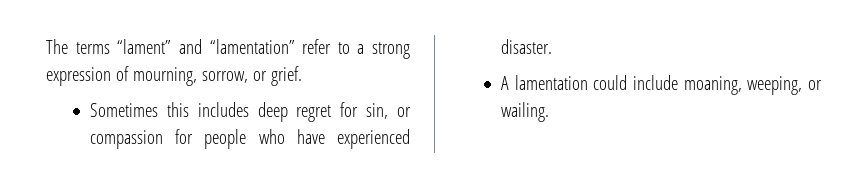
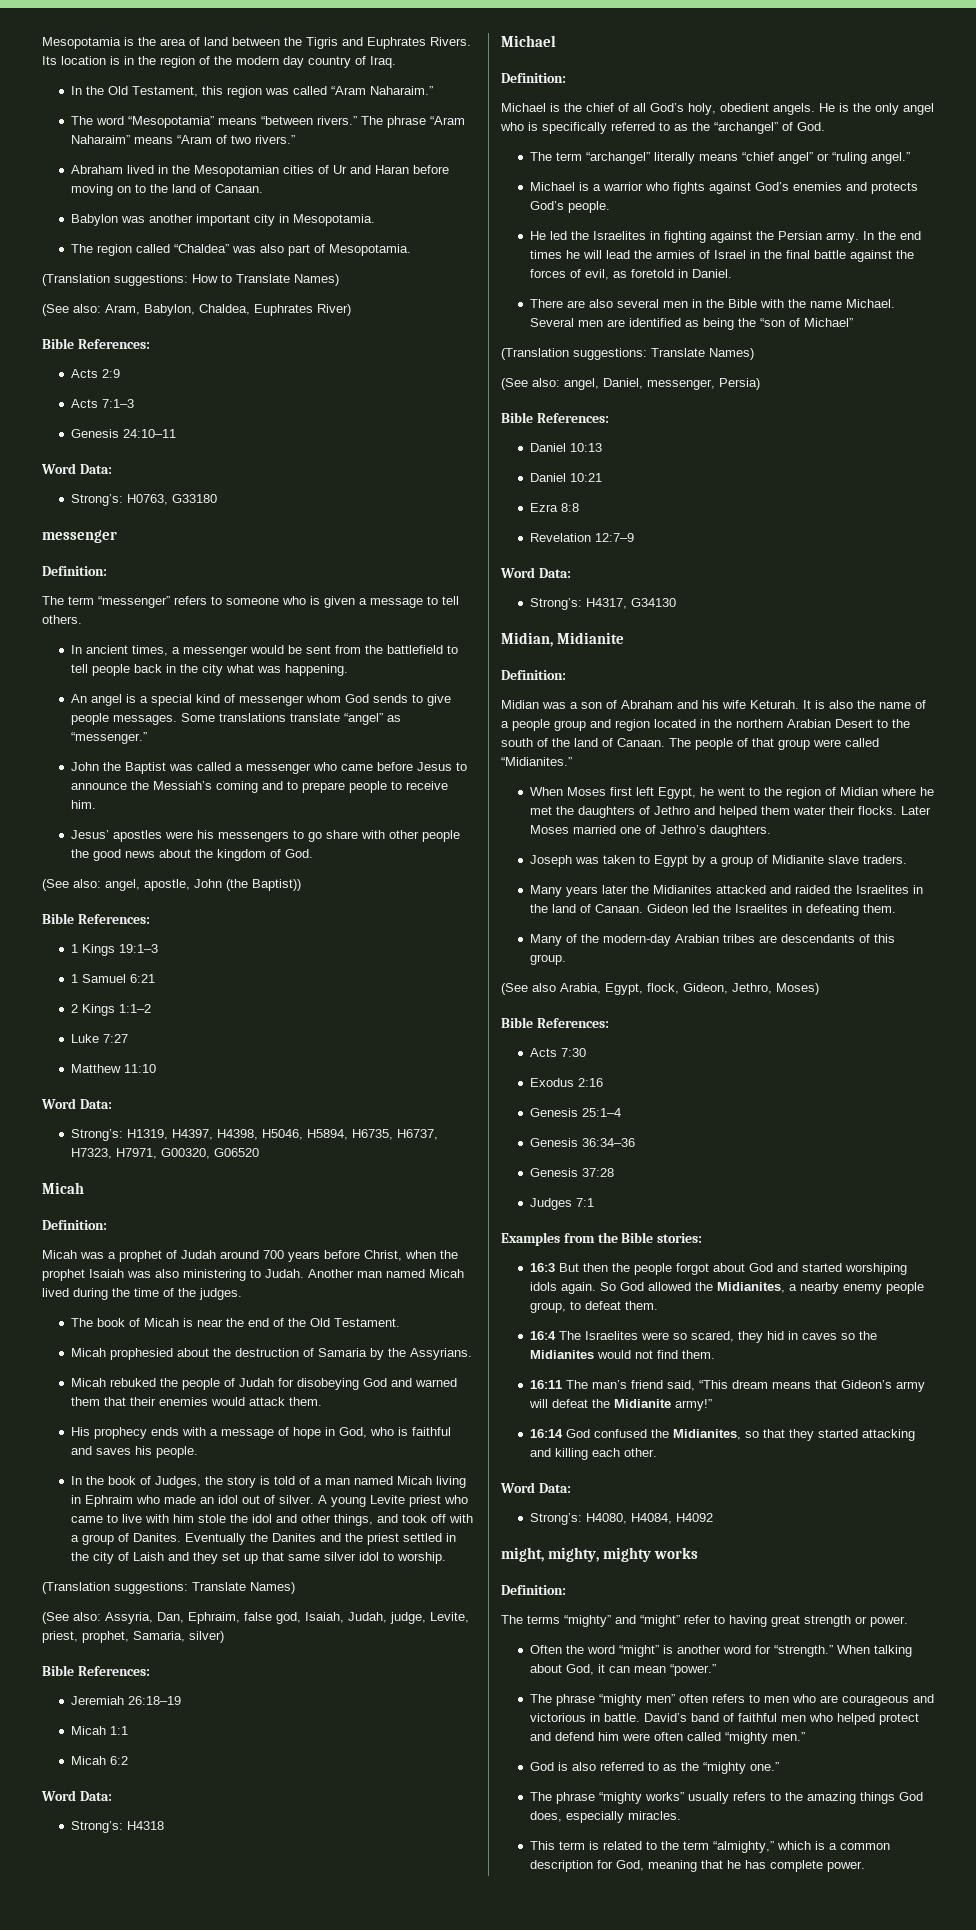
- The terms “lament” and “lamentation” refer to a strong expression of mourning, sorrow, or grief.
- Sometimes this includes deep regret for sin, or compassion for people who have experienced disaster.
- A lamentation could include moaning, weeping, or wailing.
+ Mesopotamia is the area of land between the Tigris and Euphrates Rivers. Its location is in the region of the modern day country of Iraq.
+ In the Old Testament, this region was called “Aram Naharaim.”
+ The word “Mesopotamia” means “between rivers.” The phrase “Aram Naharaim” means “Aram of two rivers.”
+ Abraham lived in the Mesopotamian cities of Ur and Haran before moving on to the land of Canaan.
+ Babylon was another important city in Mesopotamia.
+ The region called “Chaldea” was also part of Mesopotamia.
+ (Translation suggestions: How to Translate Names)
+ (See also: Aram, Babylon, Chaldea, Euphrates River)
+ Bible References:
+ Acts 2:9
+ Acts 7:1–3
+ Genesis 24:10–11
+ Word Data:
+ Strong’s: H0763, G33180
+ messenger
+ Definition:
+ The term “messenger” refers to someone who is given a message to tell others.
+ In ancient times, a messenger would be sent from the battlefield to tell people back in the city what was happening.
+ An angel is a special kind of messenger whom God sends to give people messages. Some translations translate “angel” as “messenger.”
+ John the Baptist was called a messenger who came before Jesus to announce the Messiah’s coming and to prepare people to receive him.
+ Jesus’ apostles were his messengers to go share with other people the good news about the kingdom of God.
+ (See also: angel, apostle, John (the Baptist))
+ Bible References:
+ 1 Kings 19:1–3
+ 1 Samuel 6:21
+ 2 Kings 1:1–2
+ Luke 7:27
+ Matthew 11:10
+ Word Data:
+ Strong’s: H1319, H4397, H4398, H5046, H5894, H6735, H6737, H7323, H7971, G00320, G06520
+ Micah
+ Definition:
+ Micah was a prophet of Judah around 700 years before Christ, when the prophet Isaiah was also ministering to Judah. Another man named Micah lived during the time of the judges.
+ The book of Micah is near the end of the Old Testament.
+ Micah prophesied about the destruction of Samaria by the Assyrians.
+ Micah rebuked the people of Judah for disobeying God and warned them that their enemies would attack them.
+ His prophecy ends with a message of hope in God, who is faithful and saves his people.
+ In the book of Judges, the story is told of a man named Micah living in Ephraim who made an idol out of silver. A young Levite priest who came to live with him stole the idol and other things, and took off with a group of Danites. Eventually the Danites and the priest settled in the city of Laish and they set up that same silver idol to worship.
+ (Translation suggestions: Translate Names)
+ (See also: Assyria, Dan, Ephraim, false god, Isaiah, Judah, judge, Levite, priest, prophet, Samaria, silver)
+ Bible References:
+ Jeremiah 26:18–19
+ Micah 1:1
+ Micah 6:2
+ Word Data:
+ Strong’s: H4318
+ Michael
+ Definition:
+ Michael is the chief of all God’s holy, obedient angels. He is the only angel who is specifically referred to as the “archangel” of God.
+ The term “archangel” literally means “chief angel” or “ruling angel.”
+ Michael is a warrior who fights against God’s enemies and protects God’s people.
+ He led the Israelites in fighting against the Persian army. In the end times he will lead the armies of Israel in the final battle against the forces of evil, as foretold in Daniel.
+ There are also several men in the Bible with the name Michael. Several men are identified as being the “son of Michael”
+ (Translation suggestions: Translate Names)
+ (See also: angel, Daniel, messenger, Persia)
+ Bible References:
+ Daniel 10:13
+ Daniel 10:21
+ Ezra 8:8
+ Revelation 12:7–9
+ Word Data:
+ Strong’s: H4317, G34130
+ Midian, Midianite
+ Definition:
+ Midian was a son of Abraham and his wife Keturah. It is also the name of a people group and region located in the northern Arabian Desert to the south of the land of Canaan. The people of that group were called “Midianites.”
+ When Moses first left Egypt, he went to the region of Midian where he met the daughters of Jethro and helped them water their flocks. Later Moses married one of Jethro’s daughters.
+ Joseph was taken to Egypt by a group of Midianite slave traders.
+ Many years later the Midianites attacked and raided the Israelites in the land of Canaan. Gideon led the Israelites in defeating them.
+ Many of the modern-day Arabian tribes are descendants of this group.
+ (See also Arabia, Egypt, flock, Gideon, Jethro, Moses)
+ Bible References:
+ Acts 7:30
+ Exodus 2:16
+ Genesis 25:1–4
+ Genesis 36:34–36
+ Genesis 37:28
+ Judges 7:1
+ Examples from the Bible stories:
+ 16:3 But then the people forgot about God and started worshiping idols again. So God allowed the Midianites, a nearby enemy people group, to defeat them.
+ 16:4 The Israelites were so scared, they hid in caves so the Midianites would not find them.
+ 16:11 The man’s friend said, “This dream means that Gideon’s army will defeat the Midianite army!”
+ 16:14 God confused the Midianites, so that they started attacking and killing each other.
+ Word Data:
+ Strong’s: H4080, H4084, H4092
+ might, mighty, mighty works
+ Definition:
+ The terms “mighty” and “might” refer to having great strength or power.
+ Often the word “might” is another word for “strength.” When talking about God, it can mean “power.”
+ The phrase “mighty men” often refers to men who are courageous and victorious in battle. David’s band of faithful men who helped protect and defend him were often called “mighty men.”
+ God is also referred to as the “mighty one.”
+ The phrase “mighty works” usually refers to the amazing things God does, especially miracles.
+ This term is related to the term “almighty,” which is a common description for God, meaning that he has complete power.

